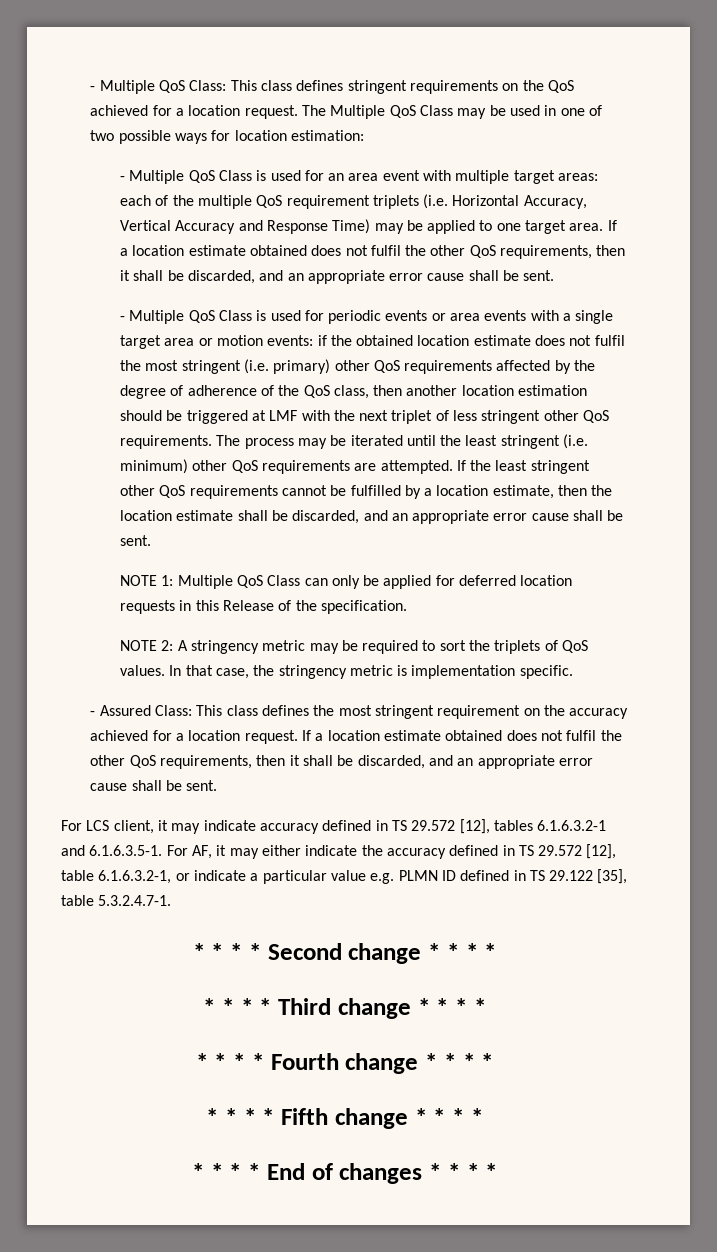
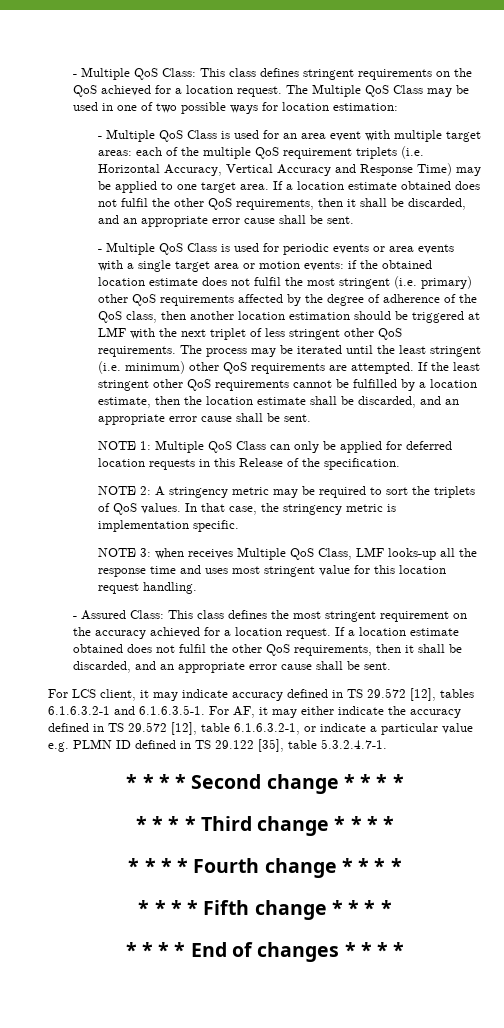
+ NOTE 3: when receives Multiple QoS Class, LMF looks-up all the response time and uses most stringent value for this location request handling.

